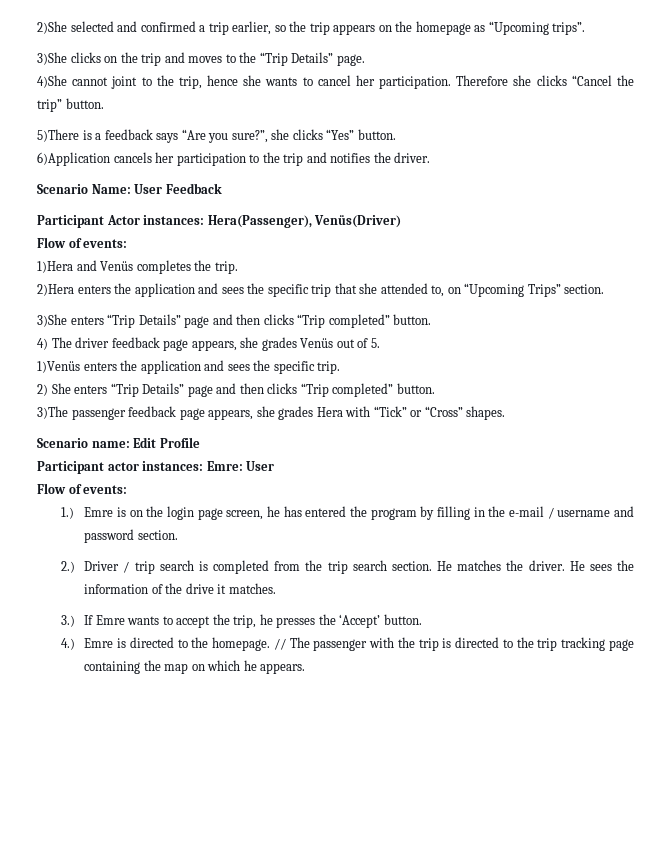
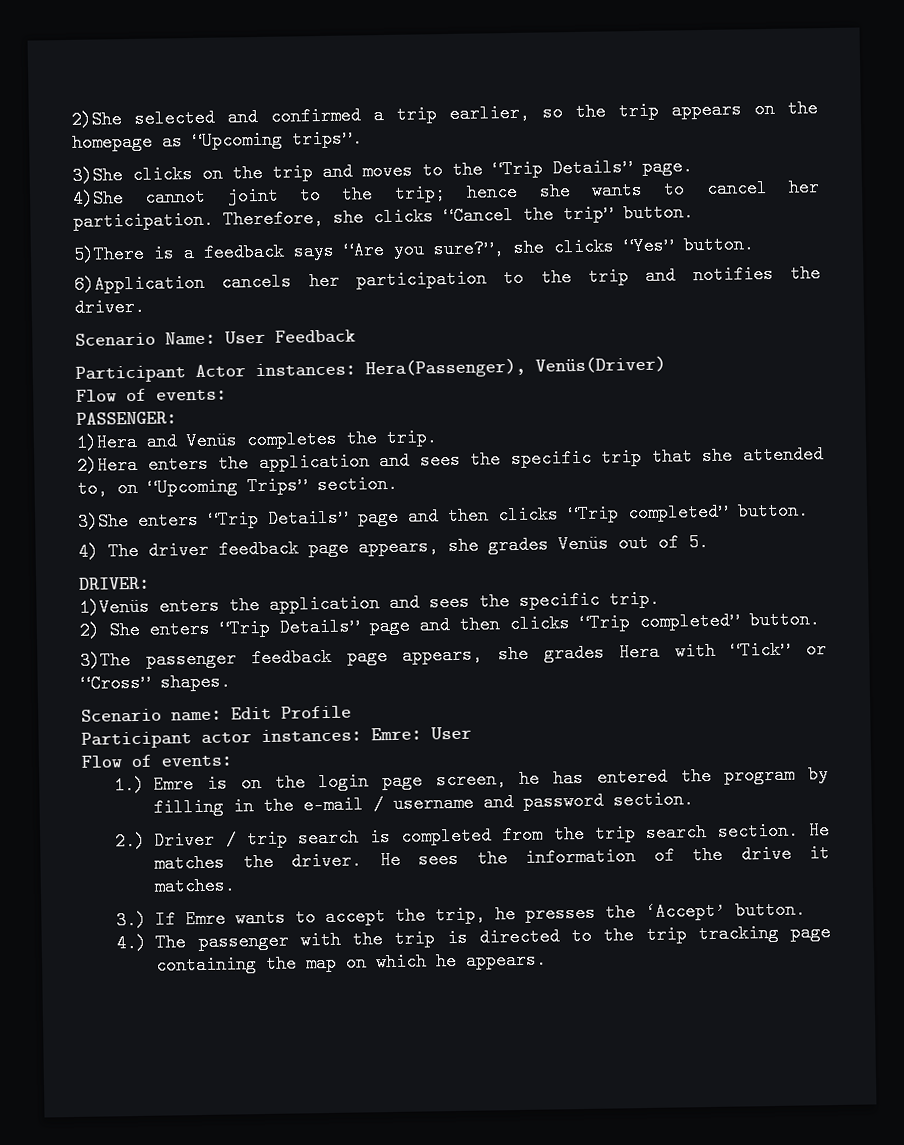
- 4)She cannot joint to the trip, hence she wants to cancel her participation.
+ 4)She cannot joint to the trip; hence she wants to cancel her participation.
- Therefore she clicks “Cancel the trip” button.
+ Therefore, she clicks “Cancel the trip” button.
+ PASSENGER:
+ DRIVER:
- 4.) Emre is directed to the homepage. // The passenger with the trip is directed to the trip tracking page containing the map on which he appears.
+ 4.) The passenger with the trip is directed to the trip tracking page containing the map on which he appears.

